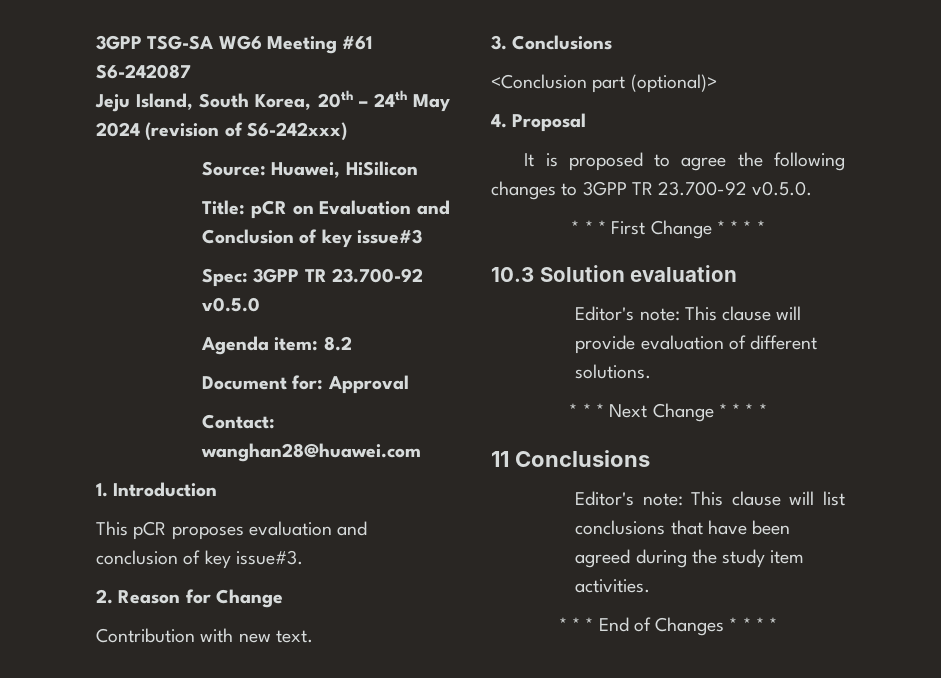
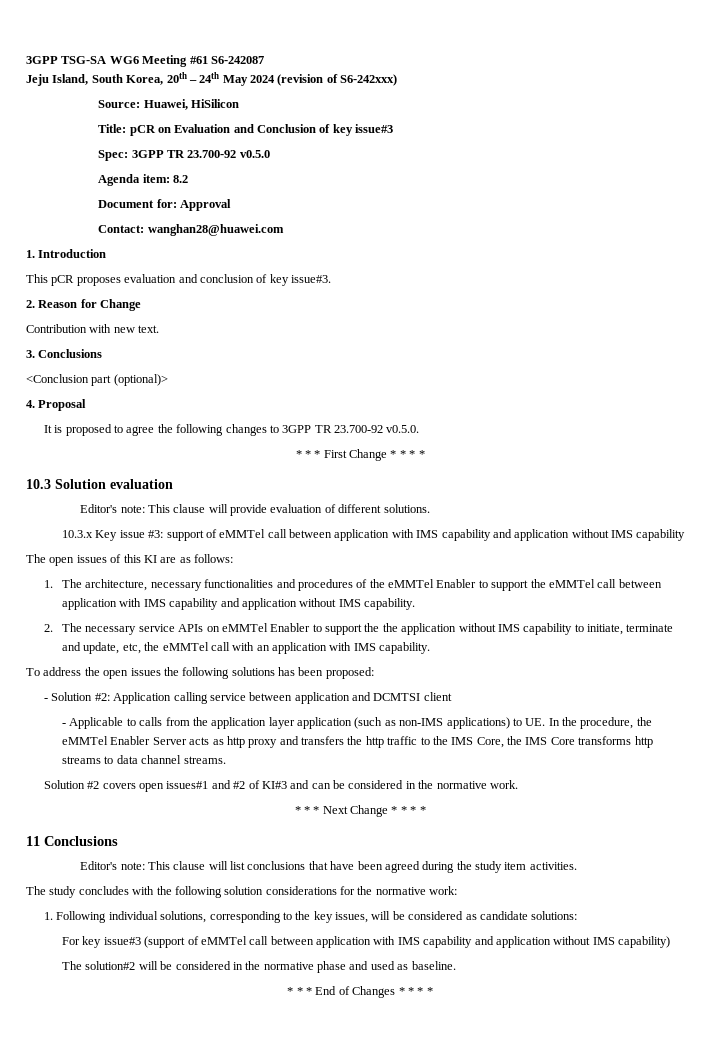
+ 10.3.x Key issue #3: support of eMMTel call between application with IMS capability and application without IMS capability
+ The open issues of this KI are as follows:
+ 1. The architecture, necessary functionalities and procedures of the eMMTel Enabler to support the eMMTel call between application with IMS capability and application without IMS capability.
+ 2. The necessary service APIs on eMMTel Enabler to support the the application without IMS capability to initiate, terminate and update, etc, the eMMTel call with an application with IMS capability.
+ To address the open issues the following solutions has been proposed:
+ - Solution #2: Application calling service between application and DCMTSI client
+ - Applicable to calls from the application layer application (such as non-IMS applications) to UE. In the procedure, the eMMTel Enabler Server acts as http proxy and transfers the http traffic to the IMS Core, the IMS Core transforms http streams to data channel streams.
+ Solution #2 covers open issues#1 and #2 of KI#3 and can be considered in the normative work.
+ The study concludes with the following solution considerations for the normative work:
+ 1. Following individual solutions, corresponding to the key issues, will be considered as candidate solutions:
+ For key issue#3 (support of eMMTel call between application with IMS capability and application without IMS capability)
+ The solution#2 will be considered in the normative phase and used as baseline.

